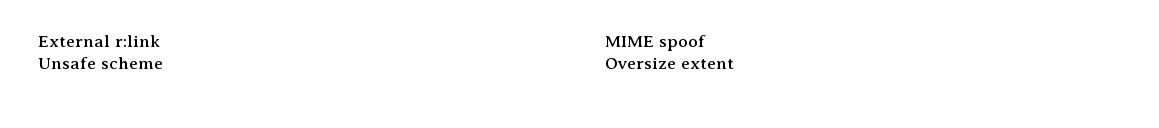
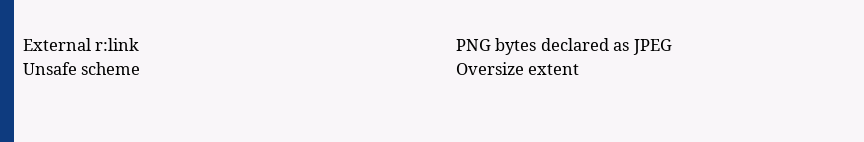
- MIME spoof
+ PNG bytes declared as JPEG

